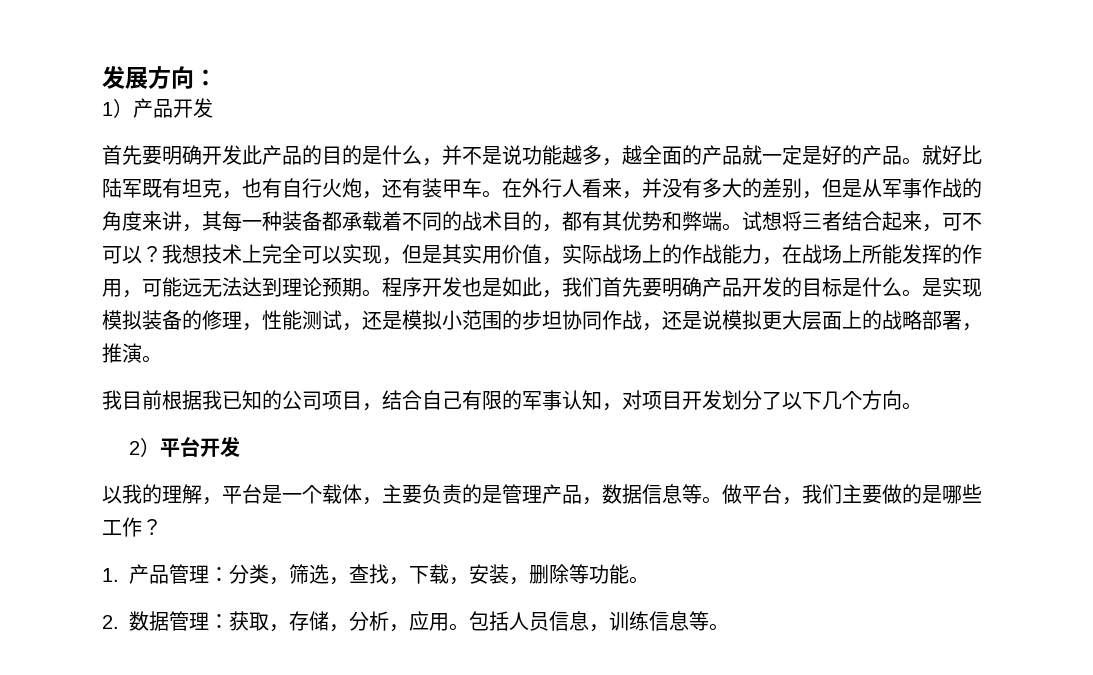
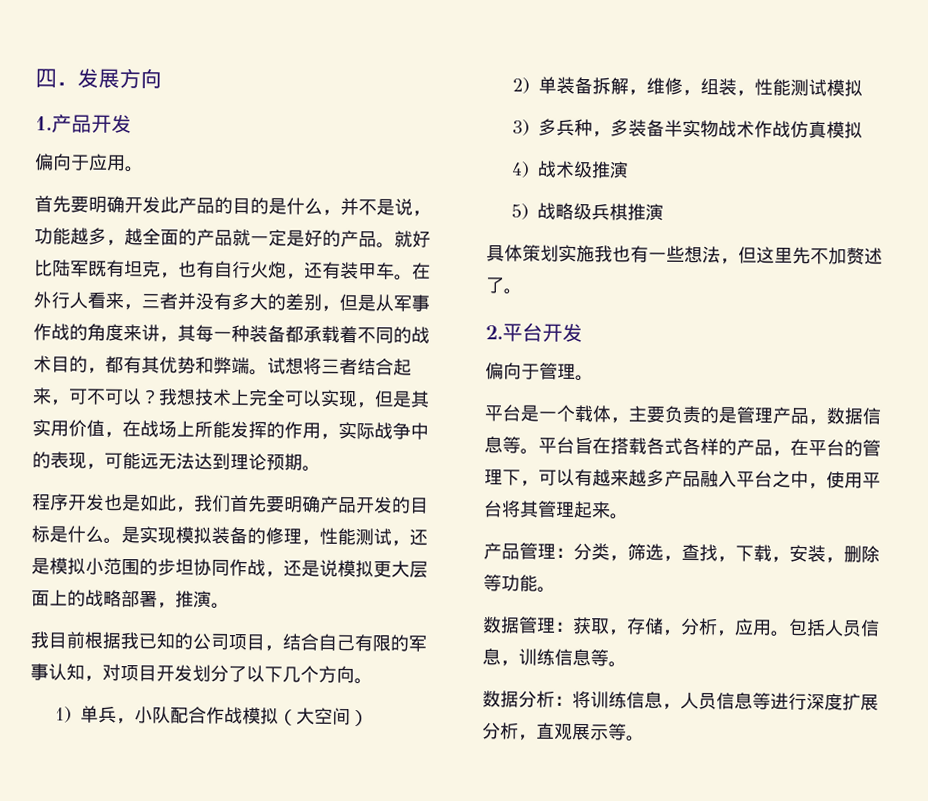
- 发展方向：
- 1）产品开发
+ 四．发展方向
+ 1.产品开发
+ 偏向于应用。
- 首先要明确开发此产品的目的是什么，并不是说功能越多，越全面的产品就一定是好的产品。
+ 首先要明确开发此产品的目的是什么，并不是说，功能越多，越全面的产品就一定是好的产品。
- 在外行人看来，并没有多大的差别，但是从军事作战的角度来讲，其每一种装备都承载着不同的战术目的，都有其优势和弊端。
+ 在外行人看来，三者并没有多大的差别，但是从军事作战的角度来讲，其每一种装备都承载着不同的战术目的，都有其优势和弊端。
- 我想技术上完全可以实现，但是其实用价值，实际战场上的作战能力，在战场上所能发挥的作用，可能远无法达到理论预期。程序开发也是如此，我们首先要明确产品开发的目标是什么。
+ 我想技术上完全可以实现，但是其实用价值，在战场上所能发挥的作用，实际战争中的表现，可能远无法达到理论预期。
+ 程序开发也是如此，我们首先要明确产品开发的目标是什么。
- 2）平台开发
+ 1)单兵，小队配合作战模拟（大空间）
+ 2)单装备拆解，维修，组装，性能测试模拟
+ 3)多兵种，多装备半实物战术作战仿真模拟
+ 4)战术级推演
+ 5)战略级兵棋推演
+ 具体策划实施我也有一些想法，但这里先不加赘述了。
+ 2.平台开发
- 以我的理解，平台是一个载体，主要负责的是管理产品，数据信息等。
+ 偏向于管理。
+ 平台是一个载体，主要负责的是管理产品，数据信息等。
- 做平台，我们主要做的是哪些工作？
- 1.产品管理：分类，筛选，查找，下载，安装，删除等功能。
+ 平台旨在搭载各式各样的产品，在平台的管理下，可以有越来越多产品融入平台之中，使用平台将其管理起来。
+ 产品管理：分类，筛选，查找，下载，安装，删除等功能。
- 2.数据管理：获取，存储，分析，应用。
+ 数据管理：获取，存储，分析，应用。
+ 数据分析：将训练信息，人员信息等进行深度扩展分析，直观展示等。

